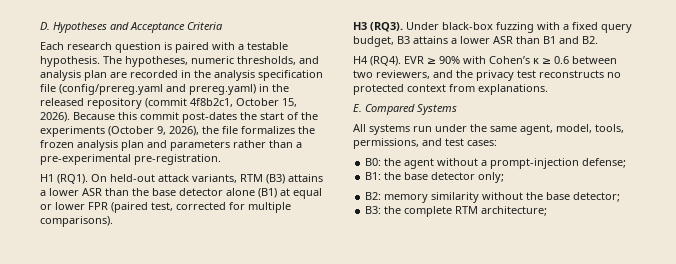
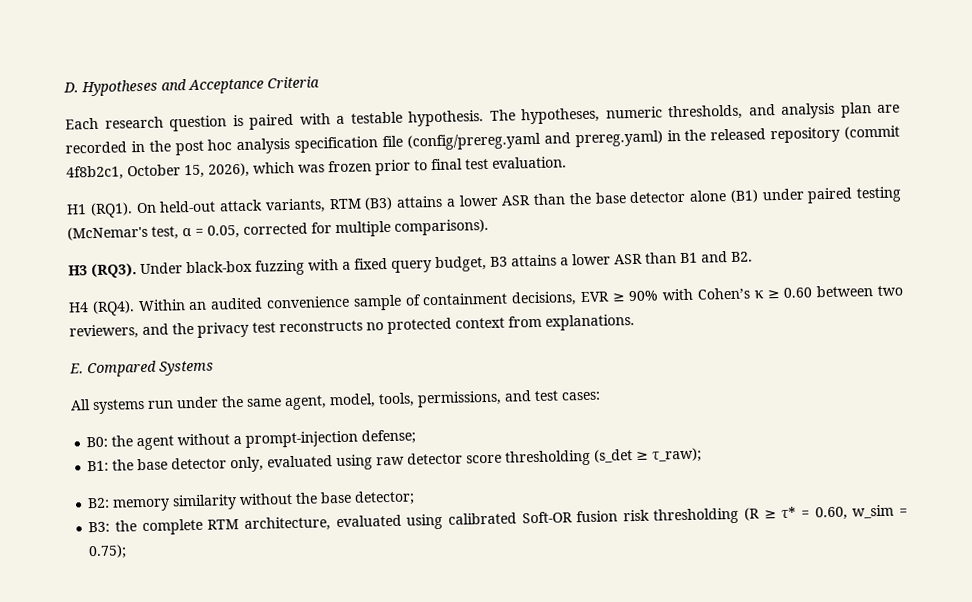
- The hypotheses, numeric thresholds, and analysis plan are recorded in the analysis specification file (config/prereg.yaml and prereg.yaml) in the released repository (commit 4f8b2c1, October 15, 2026). Because this commit post-dates the start of the experiments (October 9, 2026), the file formalizes the frozen analysis plan and parameters rather than a pre-experimental pre-registration.
+ The hypotheses, numeric thresholds, and analysis plan are recorded in the post hoc analysis specification file (config/prereg.yaml and prereg.yaml) in the released repository (commit 4f8b2c1, October 15, 2026), which was frozen prior to final test evaluation.
- On held-out attack variants, RTM (B3) attains a lower ASR than the base detector alone (B1) at equal or lower FPR (paired test, corrected for multiple comparisons).
+ On held-out attack variants, RTM (B3) attains a lower ASR than the base detector alone (B1) under paired testing (McNemar's test, α = 0.05, corrected for multiple comparisons).
- EVR ≥ 90% with Cohen’s κ ≥ 0.6 between two reviewers, and the privacy test reconstructs no protected context from explanations.
+ Within an audited convenience sample of containment decisions, EVR ≥ 90% with Cohen’s κ ≥ 0.60 between two reviewers, and the privacy test reconstructs no protected context from explanations.
- B1: the base detector only;
+ B1: the base detector only, evaluated using raw detector score thresholding (s_det ≥ τ_raw);
- B3: the complete RTM architecture;
+ B3: the complete RTM architecture, evaluated using calibrated Soft-OR fusion risk thresholding (R ≥ τ* = 0.60, w_sim = 0.75);

